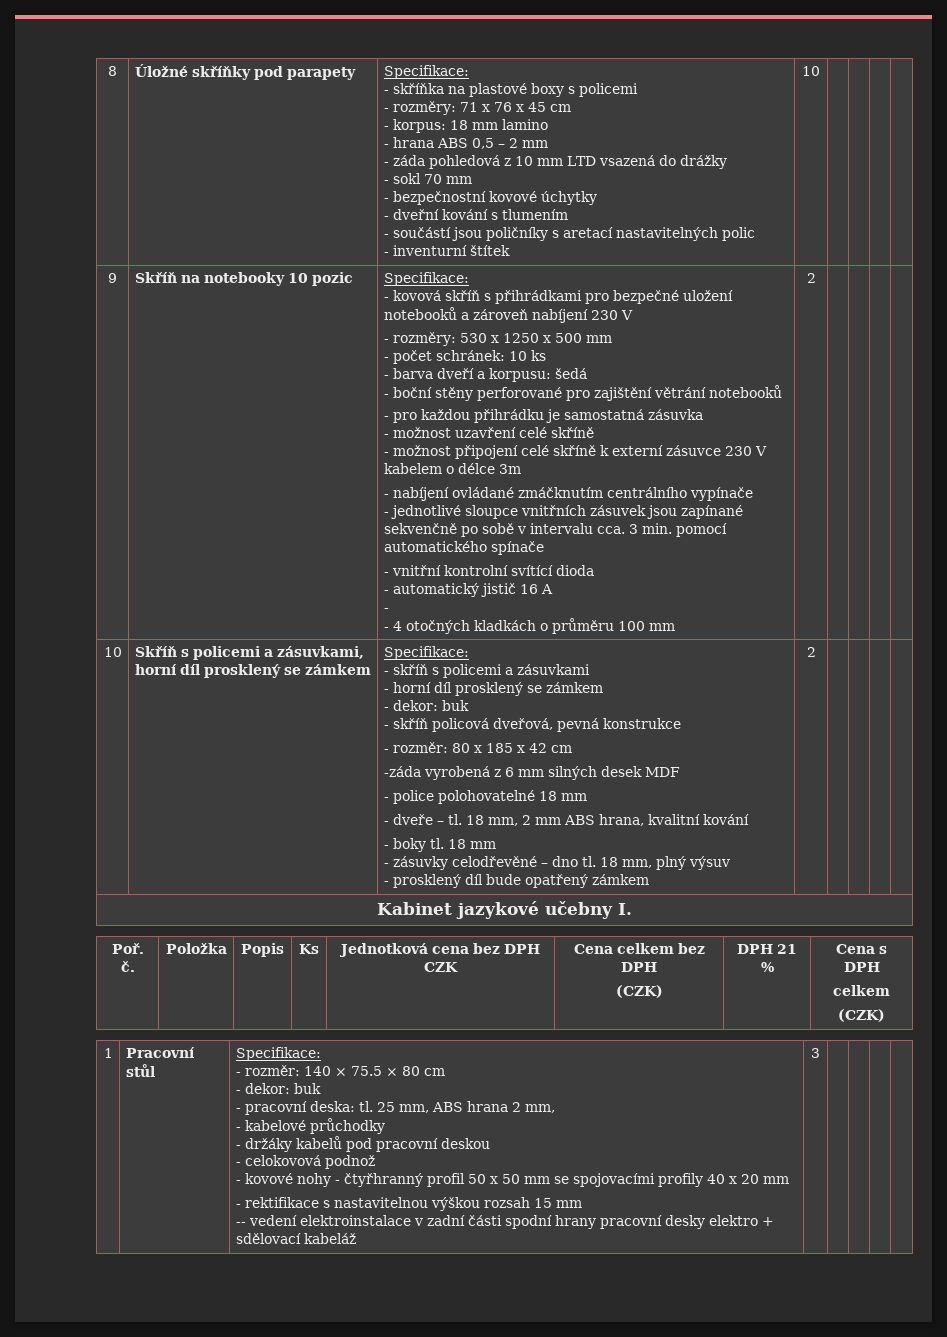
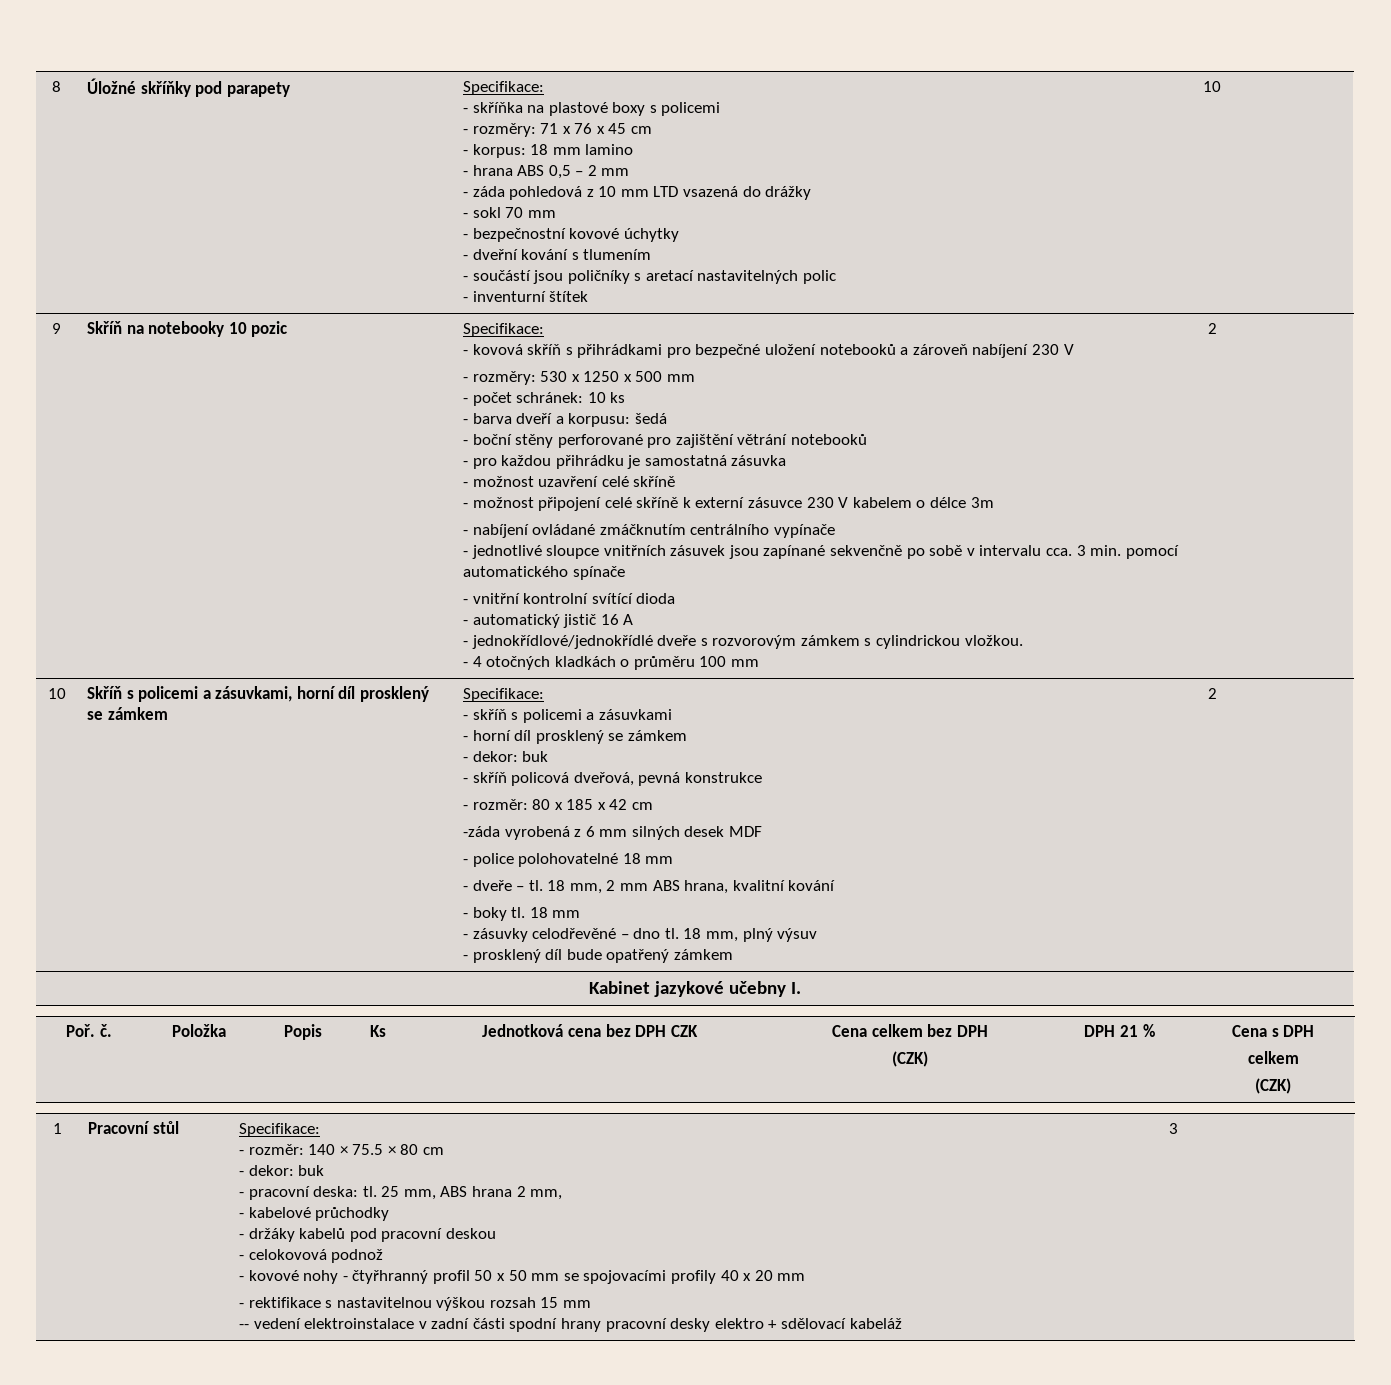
  - automatický jistič 16 A
- -
+ - jednokřídlové/jednokřídlé dveře s rozvorovým zámkem s cylindrickou vložkou.

